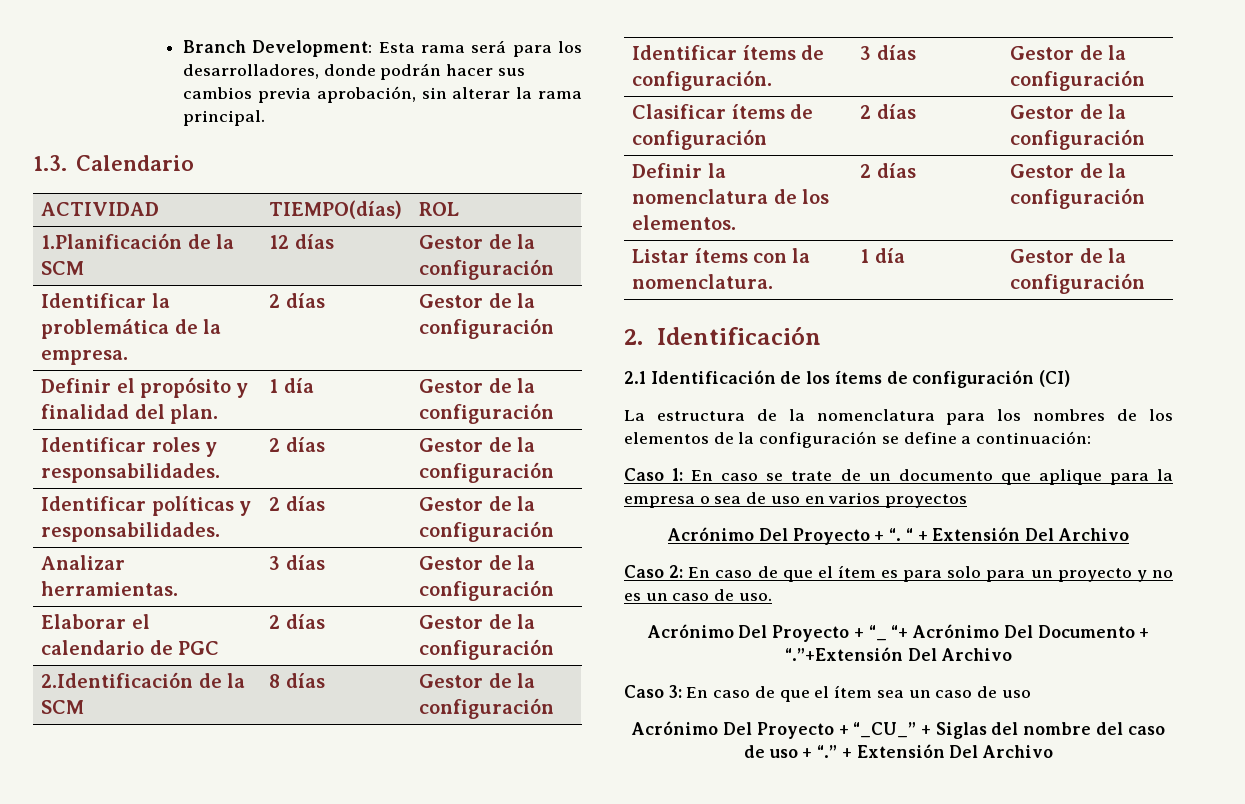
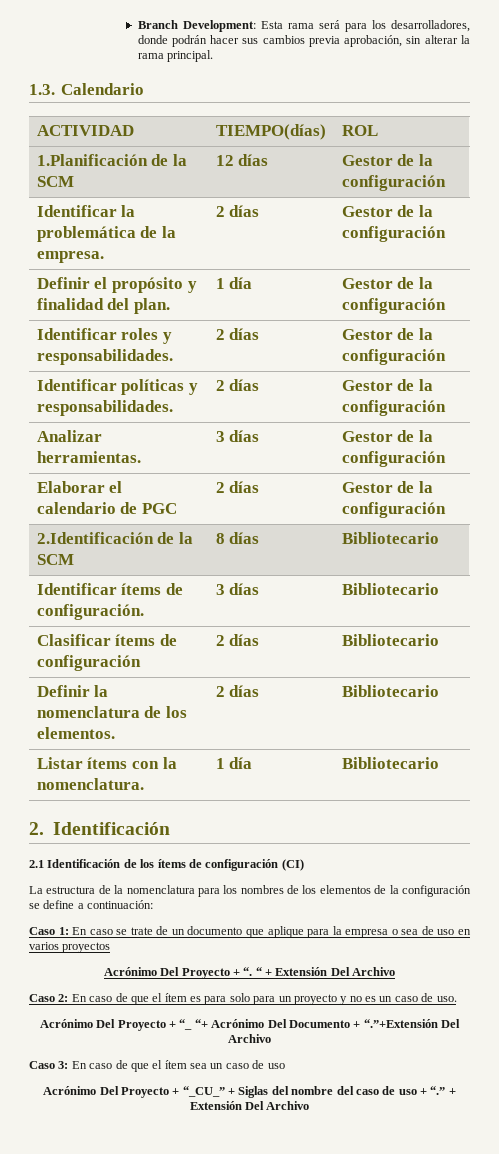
- 2.Identificación de la SCM | 8 días | Gestor de la configuración
+ 2.Identificación de la SCM | 8 días | Bibliotecario
- Identificar ítems de configuración. | 3 días | Gestor de la configuración
+ Identificar ítems de configuración. | 3 días | Bibliotecario
- Clasificar ítems de configuración | 2 días | Gestor de la configuración
+ Clasificar ítems de configuración | 2 días | Bibliotecario
- Definir la nomenclatura de los elementos. | 2 días | Gestor de la configuración
+ Definir la nomenclatura de los elementos. | 2 días | Bibliotecario
- Listar ítems con la nomenclatura. | 1 día | Gestor de la configuración
+ Listar ítems con la nomenclatura. | 1 día | Bibliotecario

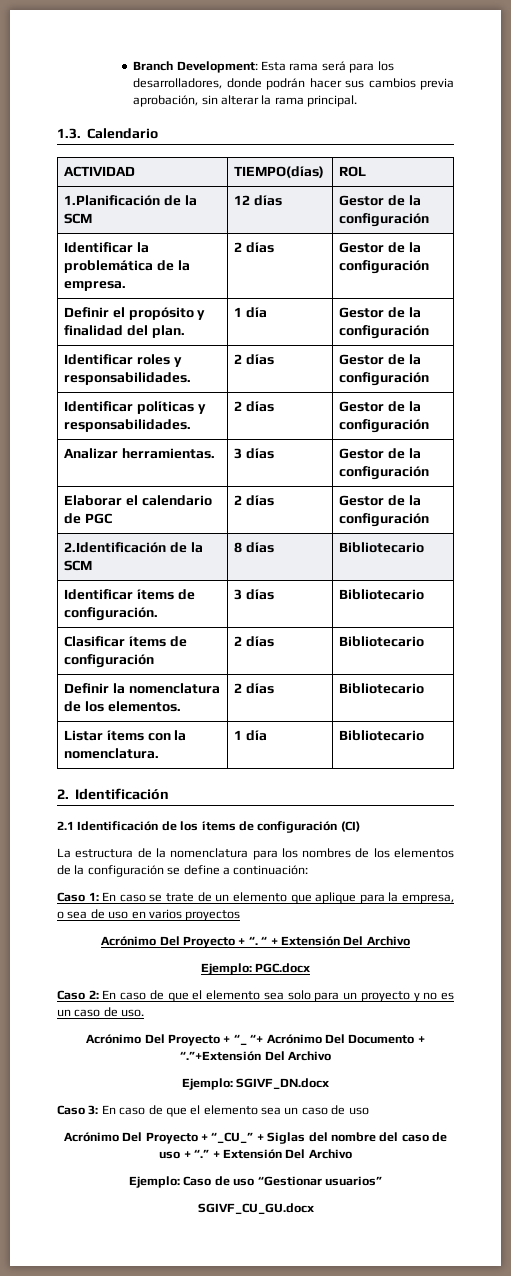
- Caso 1: En caso se trate de un documento que aplique para la empresa o sea de uso en varios proyectos
+ Caso 1: En caso se trate de un elemento que aplique para la empresa, o sea de uso en varios proyectos
+ Ejemplo: PGC.docx
- Caso 2: En caso de que el ítem es para solo para un proyecto y no es un caso de uso.
+ Caso 2: En caso de que el elemento sea solo para un proyecto y no es un caso de uso.
+ Ejemplo: SGIVF_DN.docx
- Caso 3: En caso de que el ítem sea un caso de uso
+ Caso 3: En caso de que el elemento sea un caso de uso
+ Ejemplo: Caso de uso “Gestionar usuarios”
+ SGIVF_CU_GU.docx

